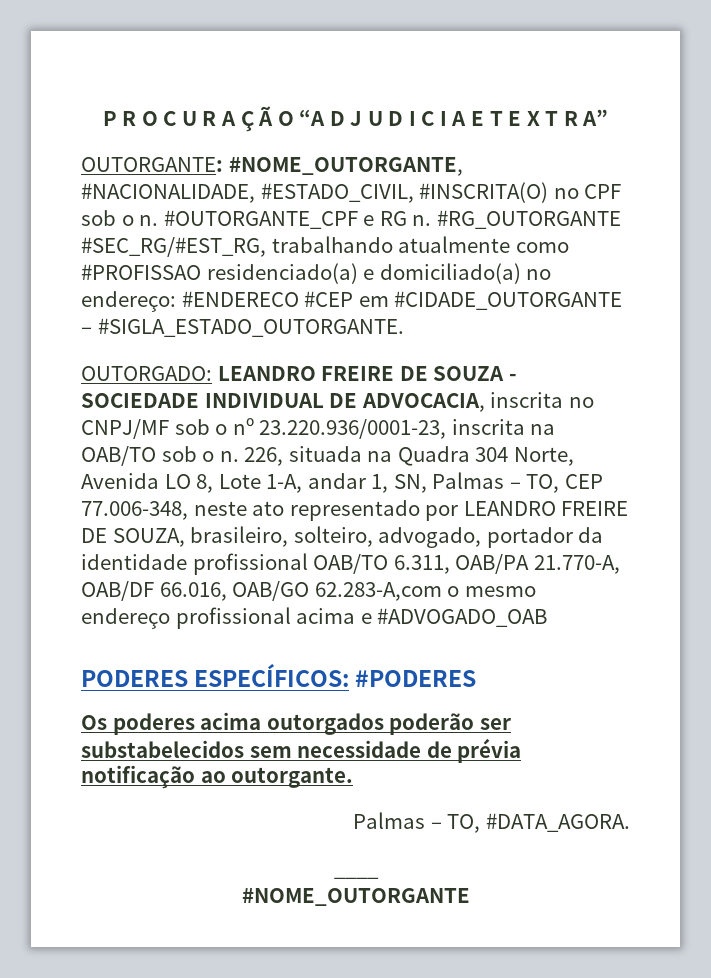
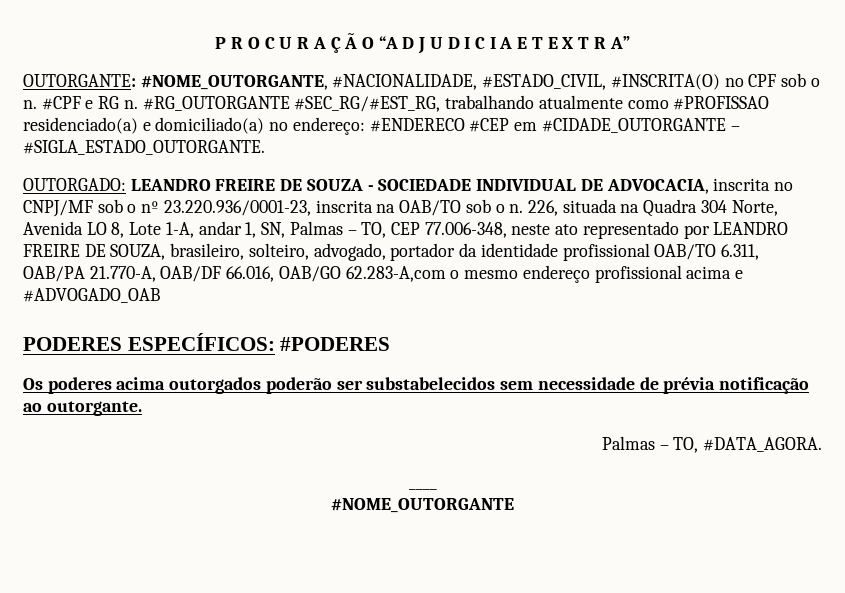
- #OUTORGANTE_CPF e RG n.
+ #CPF e RG n.

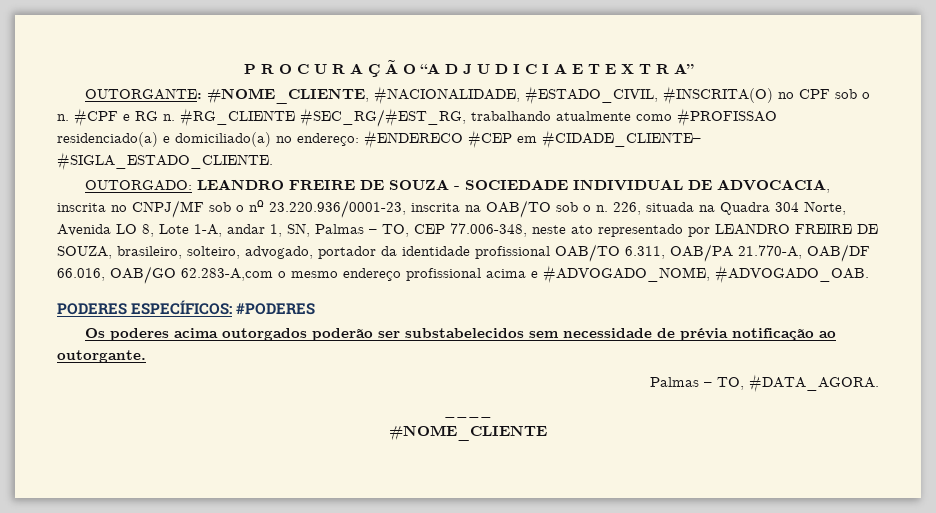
- OUTORGANTE: #NOME_OUTORGANTE, #NACIONALIDADE, #ESTADO_CIVIL, #INSCRITA(O) no CPF sob o n.
+ OUTORGANTE: #NOME_CLIENTE, #NACIONALIDADE, #ESTADO_CIVIL, #INSCRITA(O) no CPF sob o n.
- #RG_OUTORGANTE #SEC_RG/#EST_RG, trabalhando atualmente como #PROFISSAO residenciado(a) e domiciliado(a) no endereço: #ENDERECO #CEP em #CIDADE_OUTORGANTE – #SIGLA_ESTADO_OUTORGANTE.
+ #RG_CLIENTE #SEC_RG/#EST_RG, trabalhando atualmente como #PROFISSAO residenciado(a) e domiciliado(a) no endereço: #ENDERECO #CEP em #CIDADE_CLIENTE– #SIGLA_ESTADO_CLIENTE.
- 226, situada na Quadra 304 Norte, Avenida LO 8, Lote 1-A, andar 1, SN, Palmas – TO, CEP 77.006-348, neste ato representado por LEANDRO FREIRE DE SOUZA, brasileiro, solteiro, advogado, portador da identidade profissional OAB/TO 6.311, OAB/PA 21.770-A, OAB/DF 66.016, OAB/GO 62.283-A,com o mesmo endereço profissional acima e #ADVOGADO_OAB
+ 226, situada na Quadra 304 Norte, Avenida LO 8, Lote 1-A, andar 1, SN, Palmas – TO, CEP 77.006-348, neste ato representado por LEANDRO FREIRE DE SOUZA, brasileiro, solteiro, advogado, portador da identidade profissional OAB/TO 6.311, OAB/PA 21.770-A, OAB/DF 66.016, OAB/GO 62.283-A,com o mesmo endereço profissional acima e #ADVOGADO_NOME, #ADVOGADO_OAB.
- #NOME_OUTORGANTE
+ #NOME_CLIENTE

